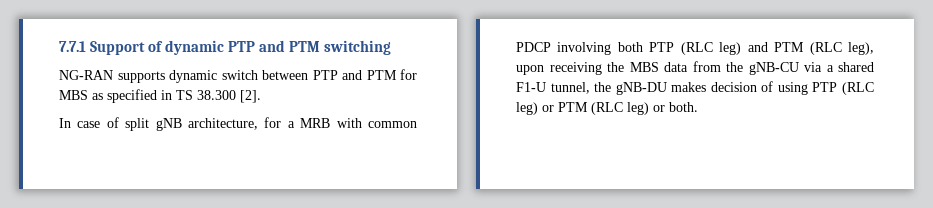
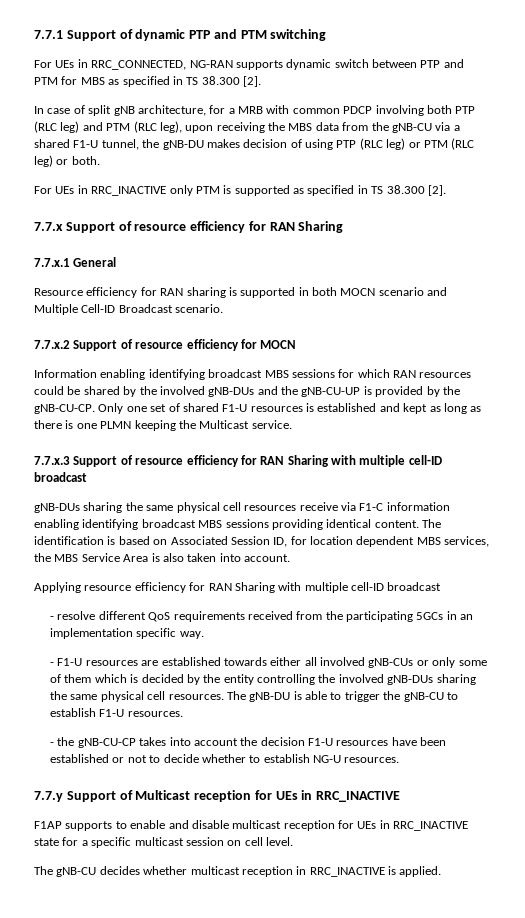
- NG-RAN supports dynamic switch between PTP and PTM for MBS as specified in TS 38.300 [2].
+ For UEs in RRC_CONNECTED, NG-RAN supports dynamic switch between PTP and PTM for MBS as specified in TS 38.300 [2].
+ For UEs in RRC_INACTIVE only PTM is supported as specified in TS 38.300 [2].
+ 7.7.x Support of resource efficiency for RAN Sharing
+ 7.7.x.1 General
+ Resource efficiency for RAN sharing is supported in both MOCN scenario and Multiple Cell-ID Broadcast scenario.
+ 7.7.x.2 Support of resource efficiency for MOCN
+ Information enabling identifying broadcast MBS sessions for which RAN resources could be shared by the involved gNB-DUs and the gNB-CU-UP is provided by the gNB-CU-CP. Only one set of shared F1-U resources is established and kept as long as there is one PLMN keeping the Multicast service.
+ 7.7.x.3 Support of resource efficiency for RAN Sharing with multiple cell-ID broadcast
+ gNB-DUs sharing the same physical cell resources receive via F1-C information enabling identifying broadcast MBS sessions providing identical content. The identification is based on Associated Session ID, for location dependent MBS services, the MBS Service Area is also taken into account.
+ Applying resource efficiency for RAN Sharing with multiple cell-ID broadcast
+ - resolve different QoS requirements received from the participating 5GCs in an implementation specific way.
+ - F1-U resources are established towards either all involved gNB-CUs or only some of them which is decided by the entity controlling the involved gNB-DUs sharing the same physical cell resources. The gNB-DU is able to trigger the gNB-CU to establish F1-U resources.
+ - the gNB-CU-CP takes into account the decision F1-U resources have been established or not to decide whether to establish NG-U resources.
+ 7.7.y Support of Multicast reception for UEs in RRC_INACTIVE
+ F1AP supports to enable and disable multicast reception for UEs in RRC_INACTIVE state for a specific multicast session on cell level.
+ The gNB-CU decides whether multicast reception in RRC_INACTIVE is applied.

